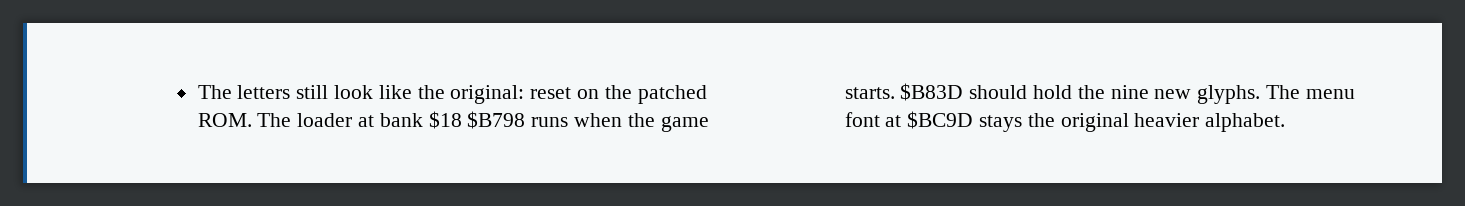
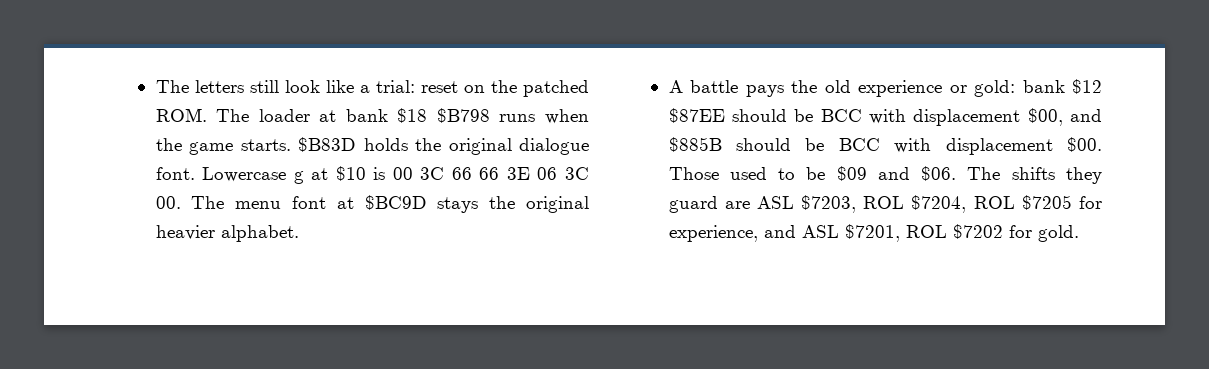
- The letters still look like the original: reset on the patched ROM. The loader at bank $18 $B798 runs when the game starts.
+ The letters still look like a trial: reset on the patched ROM. The loader at bank $18 $B798 runs when the game starts.
- $B83D should hold the nine new glyphs. The menu font at $BC9D stays the original heavier alphabet.
+ $B83D holds the original dialogue font. Lowercase g at $10 is 00 3C 66 66 3E 06 3C 00. The menu font at $BC9D stays the original heavier alphabet.
+ A battle pays the old experience or gold: bank $12 $87EE should be BCC with displacement $00, and $885B should be BCC with displacement $00. Those used to be $09 and $06. The shifts they guard are ASL $7203, ROL $7204, ROL $7205 for experience, and ASL $7201, ROL $7202 for gold.

